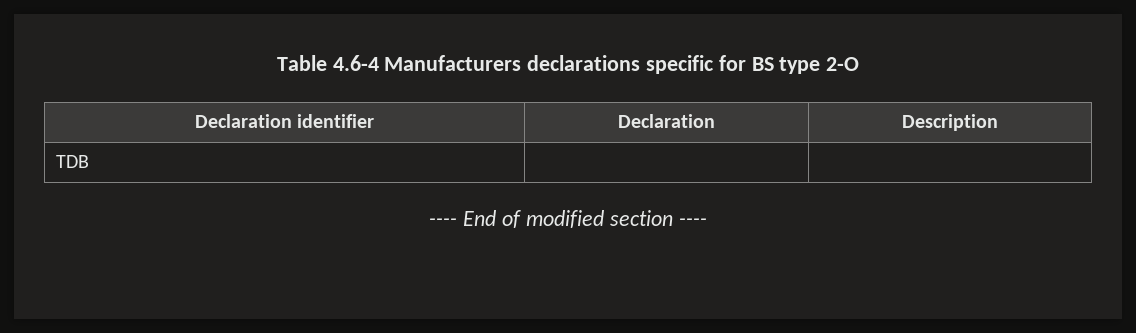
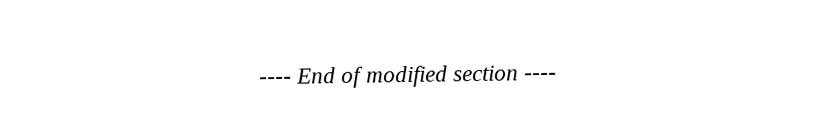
- Table 4.6-4 Manufacturers declarations specific for BS type 2-O
- Declaration identifier | Declaration | Description
- TDB | |

